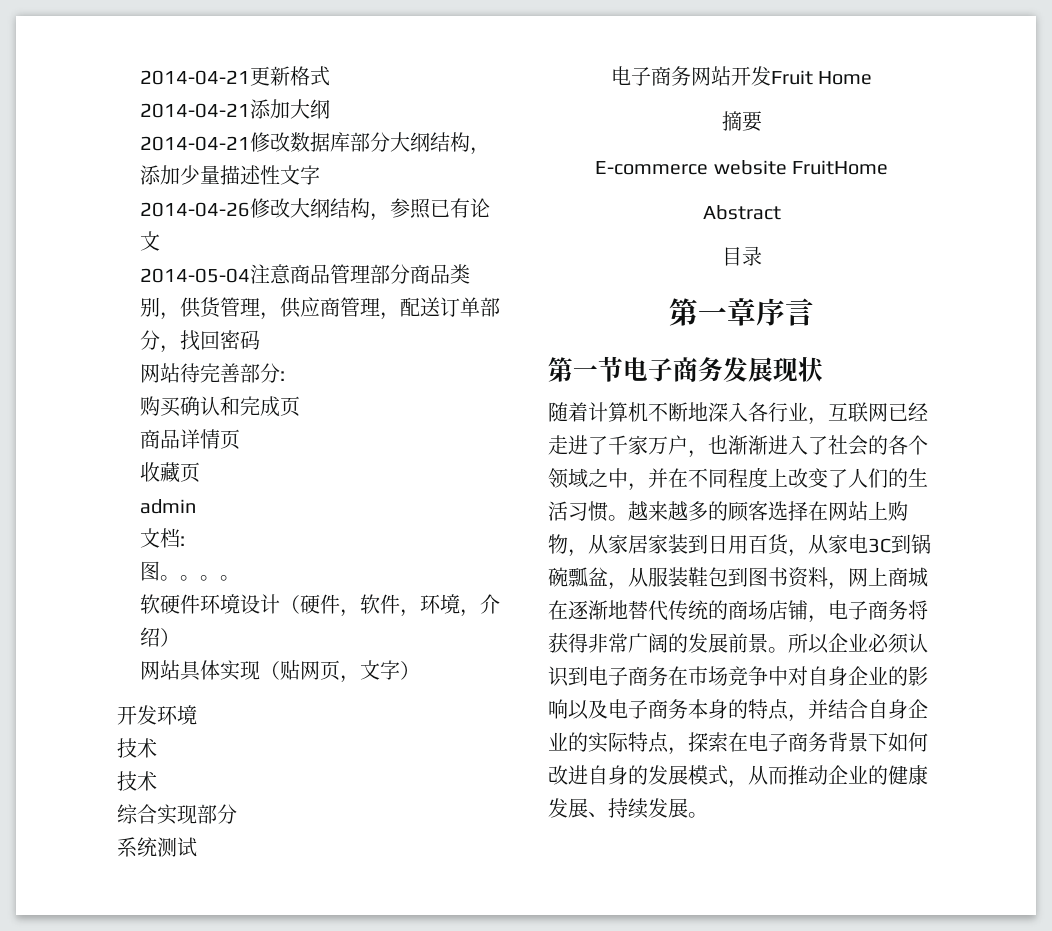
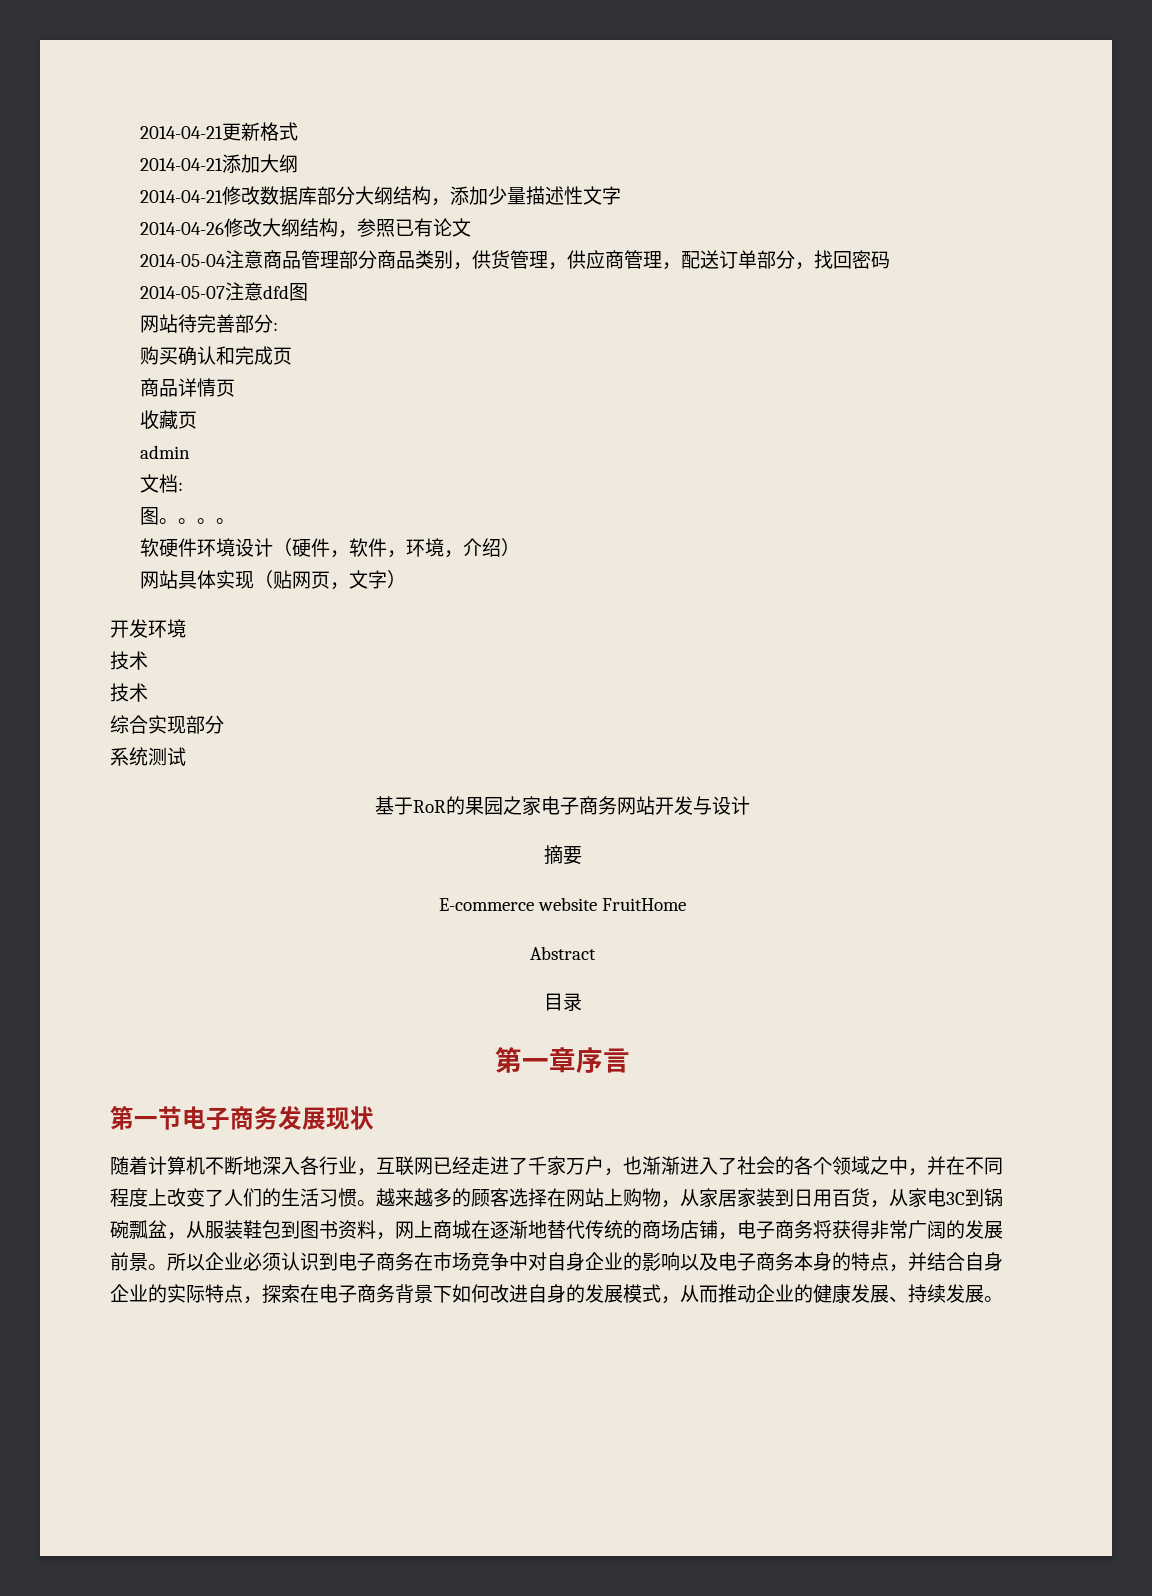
+ 2014-05-07注意dfd图
- 电子商务网站开发Fruit Home
+ 基于RoR的果园之家电子商务网站开发与设计

